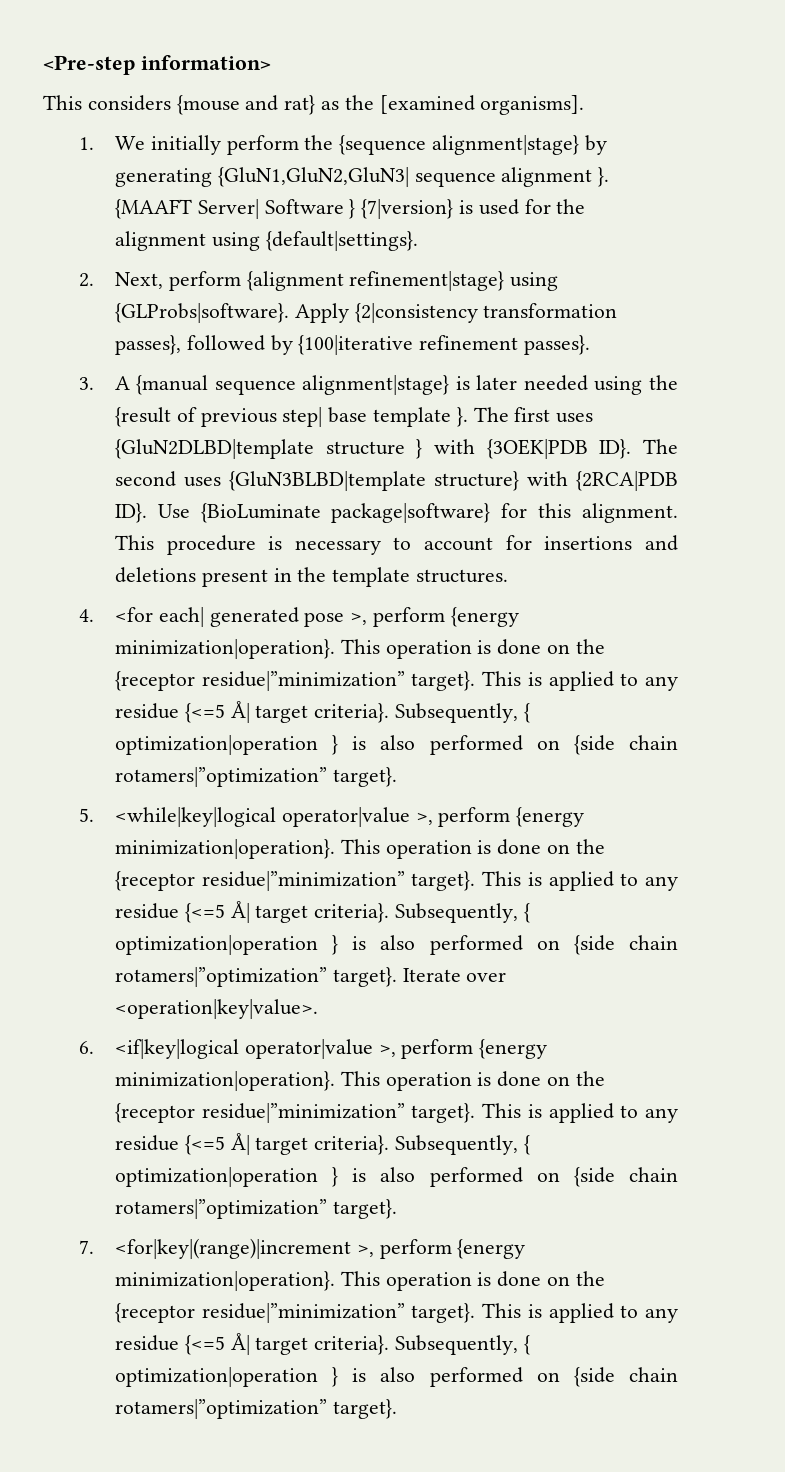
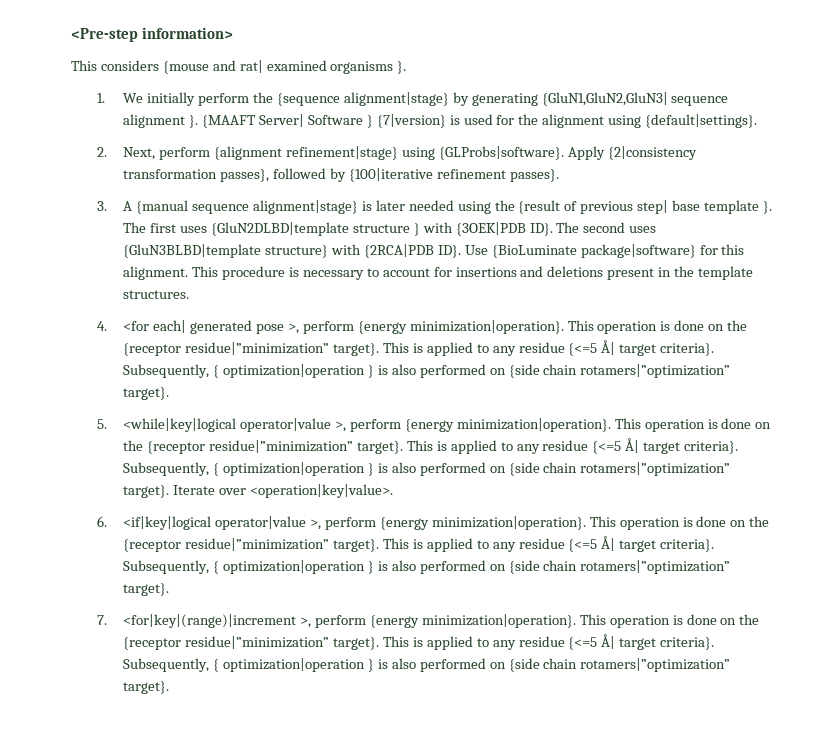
- This considers {mouse and rat} as the [examined organisms].
+ This considers {mouse and rat| examined organisms }.

